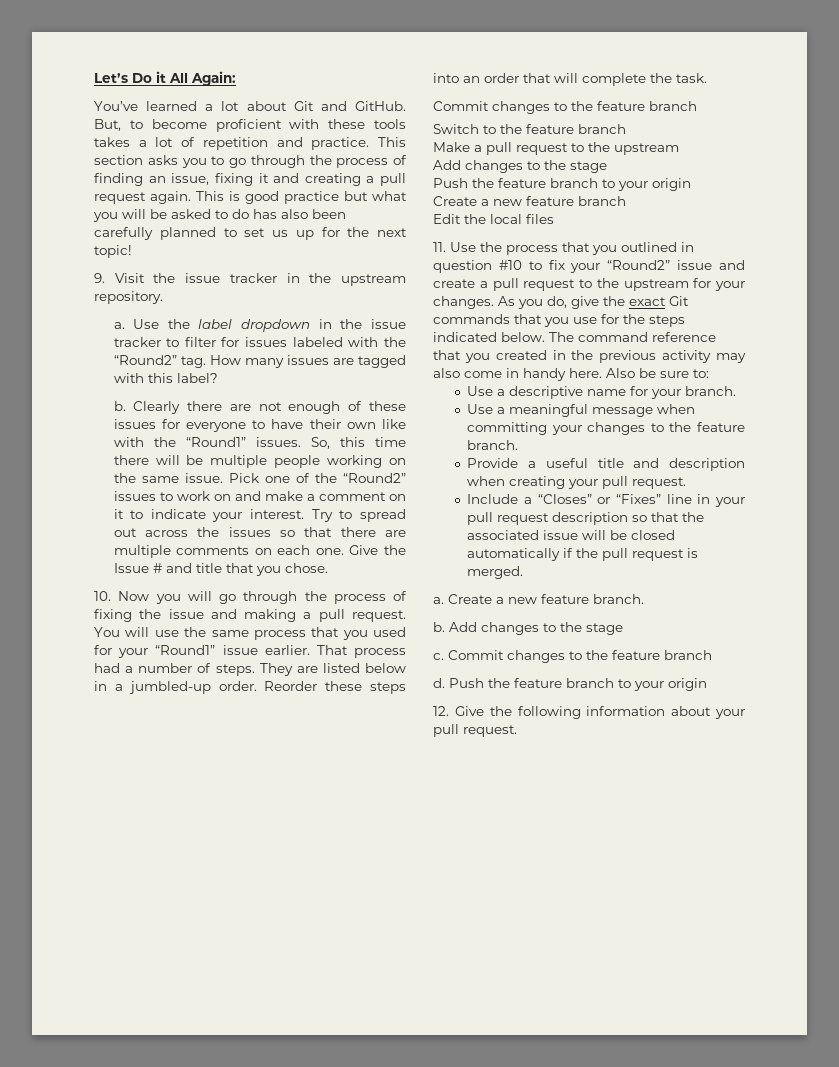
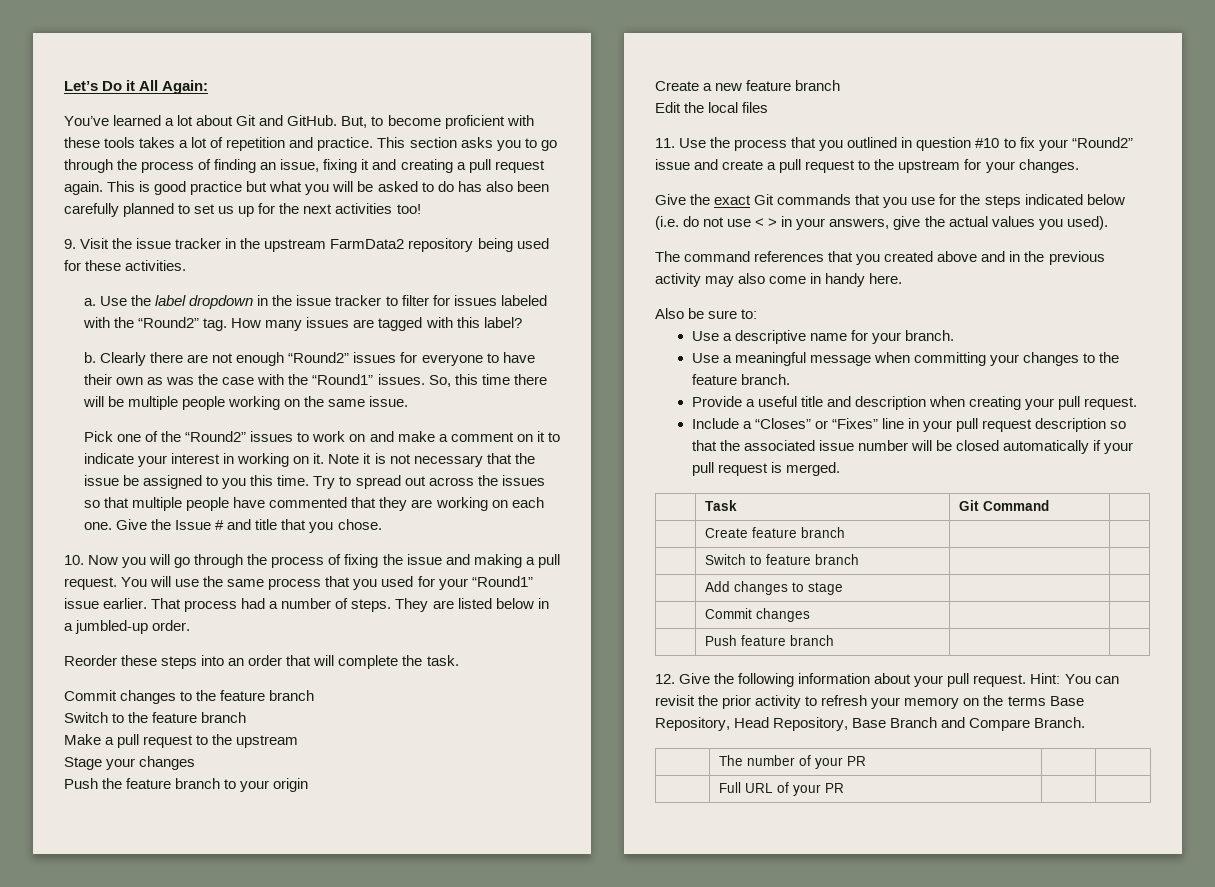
- This is good practice but what you will be asked to do has also been carefully planned to set us up for the next topic!
+ This is good practice but what you will be asked to do has also been carefully planned to set us up for the next activities too!
- 9. Visit the issue tracker in the upstream repository.
+ 9. Visit the issue tracker in the upstream FarmData2 repository being used for these activities.
- Clearly there are not enough of these issues for everyone to have their own like with the “Round1” issues.
+ Clearly there are not enough “Round2” issues for everyone to have their own as was the case with the “Round1” issues.
- So, this time there will be multiple people working on the same issue. Pick one of the “Round2” issues to work on and make a comment on it to indicate your interest.
+ So, this time there will be multiple people working on the same issue.
+ Pick one of the “Round2” issues to work on and make a comment on it to indicate your interest in working on it. Note it is not necessary that the issue be assigned to you this time.
- Try to spread out across the issues so that there are multiple comments on each one.
+ Try to spread out across the issues so that multiple people have commented that they are working on each one.
- They are listed below in a jumbled-up order. Reorder these steps into an order that will complete the task.
+ They are listed below in a jumbled-up order.
+ Reorder these steps into an order that will complete the task.
  Make a pull request to the upstream
- Add changes to the stage
+ Stage your changes
- 11. Use the process that you outlined in question #10 to fix your “Round2” issue and create a pull request to the upstream for your changes. As you do, give the exact Git commands that you use for the steps indicated below. The command reference that you created in the previous activity may also come in handy here. Also be sure to:
+ 11. Use the process that you outlined in question #10 to fix your “Round2” issue and create a pull request to the upstream for your changes.
+ Give the exact Git commands that you use for the steps indicated below (i.e. do not use < > in your answers, give the actual values you used).
+ The command references that you created above and in the previous activity may also come in handy here.
+ Also be sure to:
- Include a “Closes” or “Fixes” line in your pull request description so that the associated issue will be closed automatically if the pull request is merged.
+ Include a “Closes” or “Fixes” line in your pull request description so that the associated issue number will be closed automatically if your pull request is merged.
- a. Create a new feature branch.
- b. Add changes to the stage
- c. Commit changes to the feature branch
- d. Push the feature branch to your origin
+ | Task | Git Command |
+ | Create feature branch | |
+ | Switch to feature branch | |
+ | Add changes to stage | |
+ | Commit changes | |
+ | Push feature branch | |
+ Hint: You can revisit the prior activity to refresh your memory on the terms Base Repository, Head Repository, Base Branch and Compare Branch.
+ | The number of your PR | |
+ | Full URL of your PR | |

